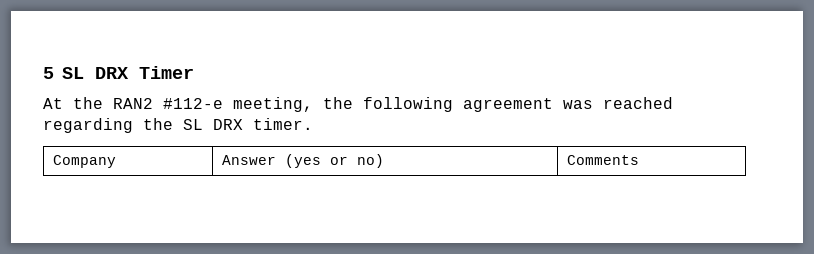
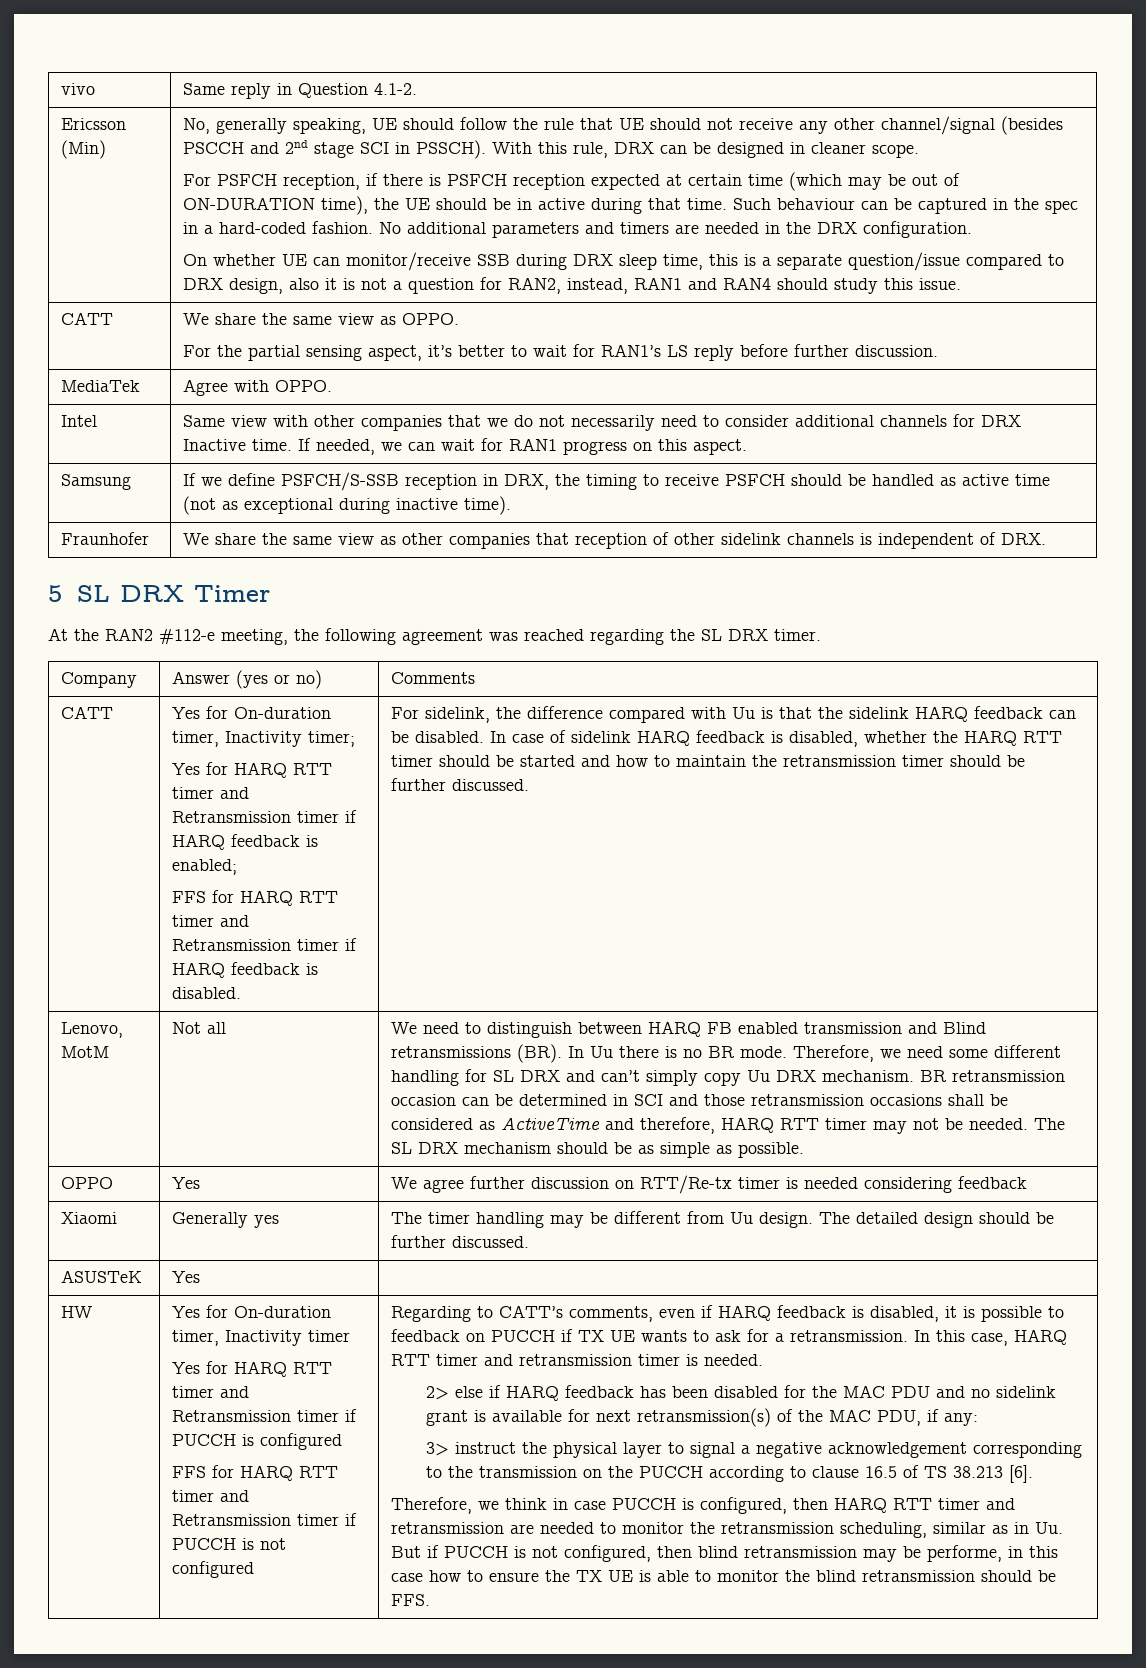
+ vivo | Same reply in Question 4.1-2.
+ Ericsson (Min) | No, generally speaking, UE should follow the rule that UE should not receive any other channel/signal (besides PSCCH and 2nd stage SCI in PSSCH). With this rule, DRX can be designed in cleaner scope.
+ For PSFCH reception, if there is PSFCH reception expected at certain time (which may be out of ON-DURATION time), the UE should be in active during that time. Such behaviour can be captured in the spec in a hard-coded fashion. No additional parameters and timers are needed in the DRX configuration.
+ On whether UE can monitor/receive SSB during DRX sleep time, this is a separate question/issue compared to DRX design, also it is not a question for RAN2, instead, RAN1 and RAN4 should study this issue.
+ CATT | We share the same view as OPPO.
+ For the partial sensing aspect, it’s better to wait for RAN1’s LS reply before further discussion.
+ MediaTek | Agree with OPPO.
+ Intel | Same view with other companies that we do not necessarily need to consider additional channels for DRX Inactive time. If needed, we can wait for RAN1 progress on this aspect.
+ Samsung | If we define PSFCH/S-SSB reception in DRX, the timing to receive PSFCH should be handled as active time (not as exceptional during inactive time).
+ Fraunhofer | We share the same view as other companies that reception of other sidelink channels is independent of DRX.
+ CATT | Yes for On-duration timer, Inactivity timer;
+ Yes for HARQ RTT timer and Retransmission timer if HARQ feedback is enabled;
+ FFS for HARQ RTT timer and Retransmission timer if HARQ feedback is disabled. | For sidelink, the difference compared with Uu is that the sidelink HARQ feedback can be disabled. In case of sidelink HARQ feedback is disabled, whether the HARQ RTT timer should be started and how to maintain the retransmission timer should be further discussed.
+ Lenovo, MotM | Not all | We need to distinguish between HARQ FB enabled transmission and Blind retransmissions (BR). In Uu there is no BR mode. Therefore, we need some different handling for SL DRX and can’t simply copy Uu DRX mechanism. BR retransmission occasion can be determined in SCI and those retransmission occasions shall be considered as ActiveTime and therefore, HARQ RTT timer may not be needed. The SL DRX mechanism should be as simple as possible.
+ OPPO | Yes | We agree further discussion on RTT/Re-tx timer is needed considering feedback
+ Xiaomi | Generally yes | The timer handling may be different from Uu design. The detailed design should be further discussed.
+ ASUSTeK | Yes |
+ HW | Yes for On-duration timer, Inactivity timer
+ Yes for HARQ RTT timer and Retransmission timer if PUCCH is configured
+ FFS for HARQ RTT timer and Retransmission timer if PUCCH is not configured | Regarding to CATT’s comments, even if HARQ feedback is disabled, it is possible to feedback on PUCCH if TX UE wants to ask for a retransmission. In this case, HARQ RTT timer and retransmission timer is needed.
+ 2> else if HARQ feedback has been disabled for the MAC PDU and no sidelink grant is available for next retransmission(s) of the MAC PDU, if any:
+ 3> instruct the physical layer to signal a negative acknowledgement corresponding to the transmission on the PUCCH according to clause 16.5 of TS 38.213 [6].
+ Therefore, we think in case PUCCH is configured, then HARQ RTT timer and retransmission are needed to monitor the retransmission scheduling, similar as in Uu. But if PUCCH is not configured, then blind retransmission may be performe, in this case how to ensure the TX UE is able to monitor the blind retransmission should be FFS.

